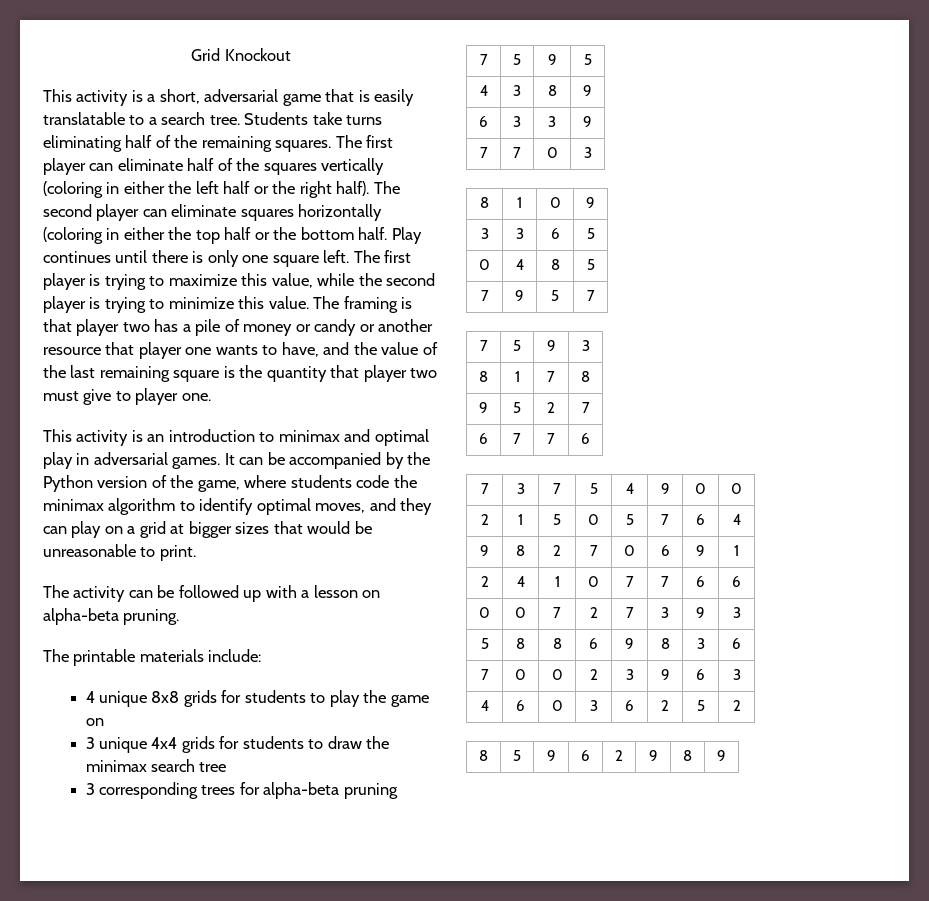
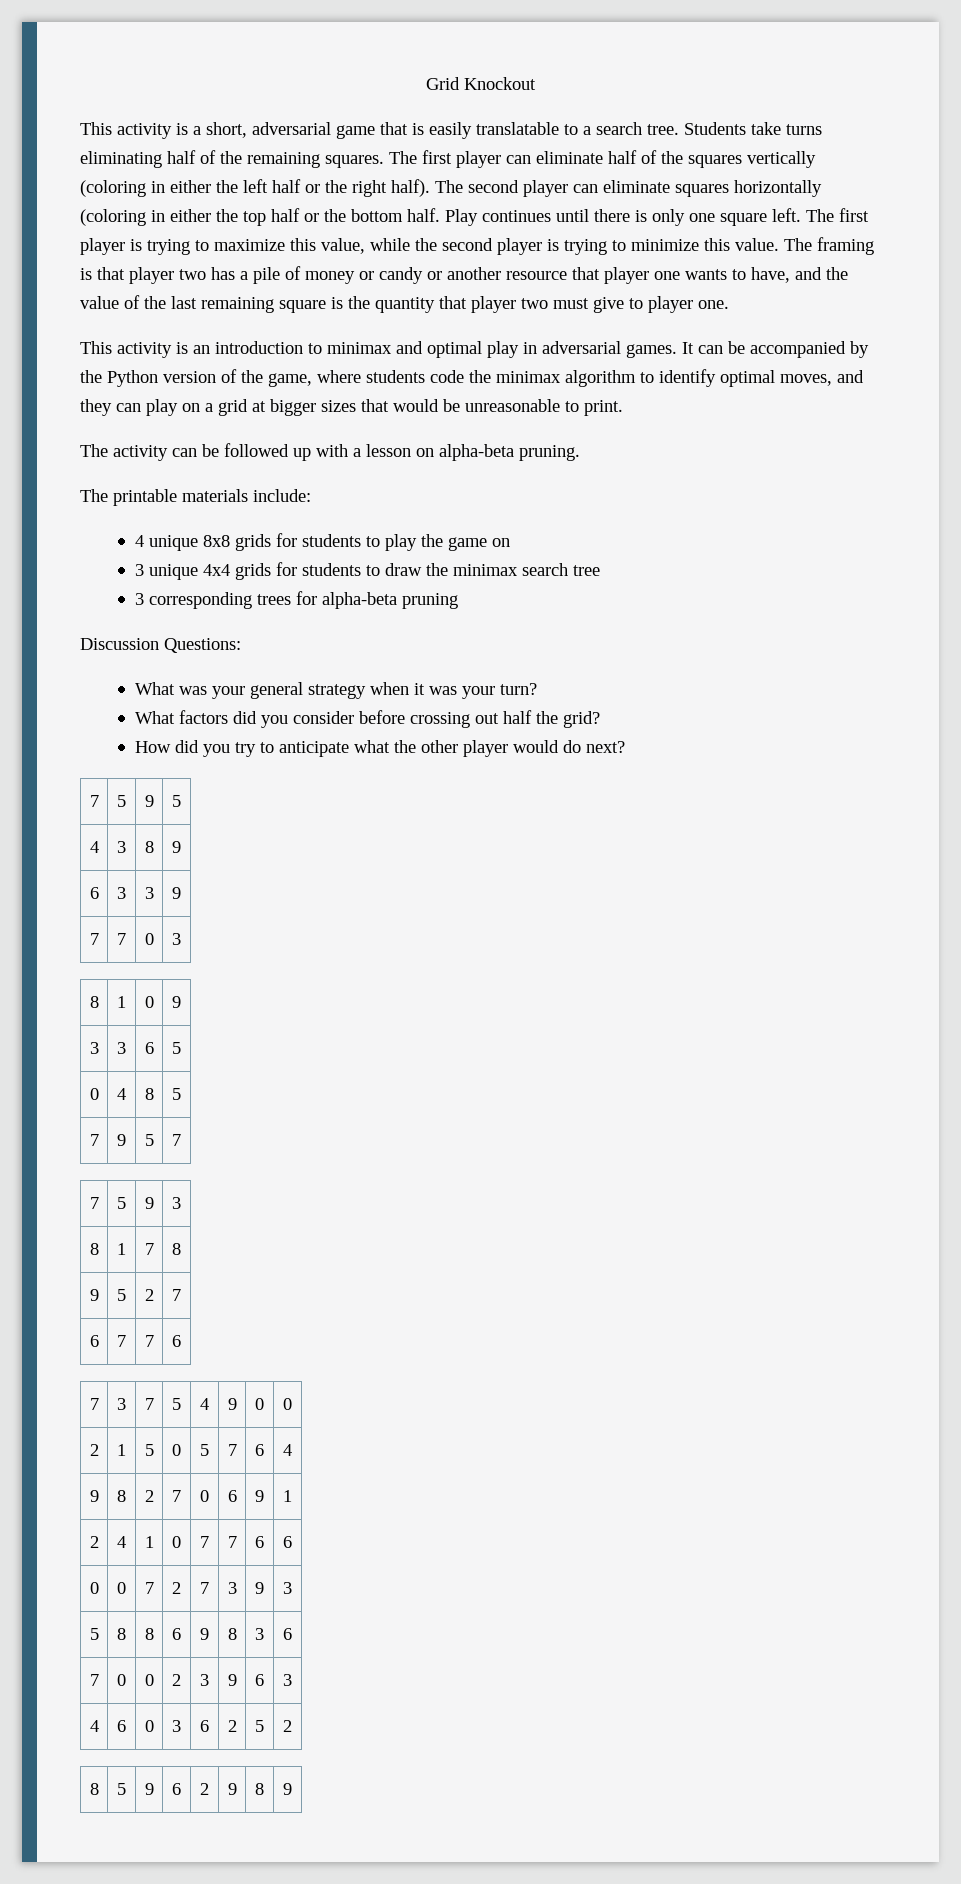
+ Discussion Questions:
+ What was your general strategy when it was your turn?
+ What factors did you consider before crossing out half the grid?
+ How did you try to anticipate what the other player would do next?

